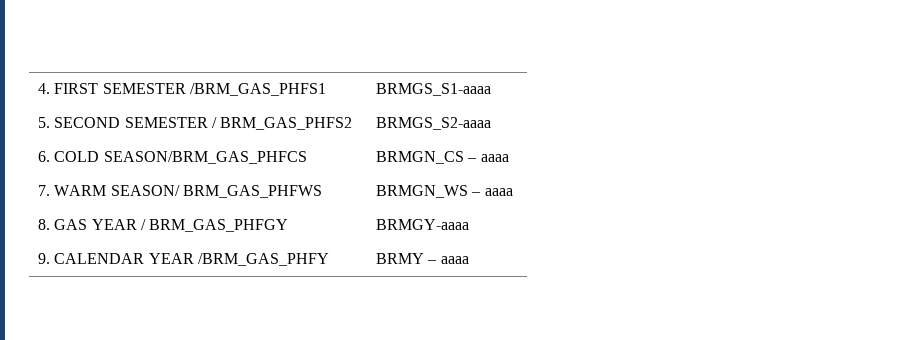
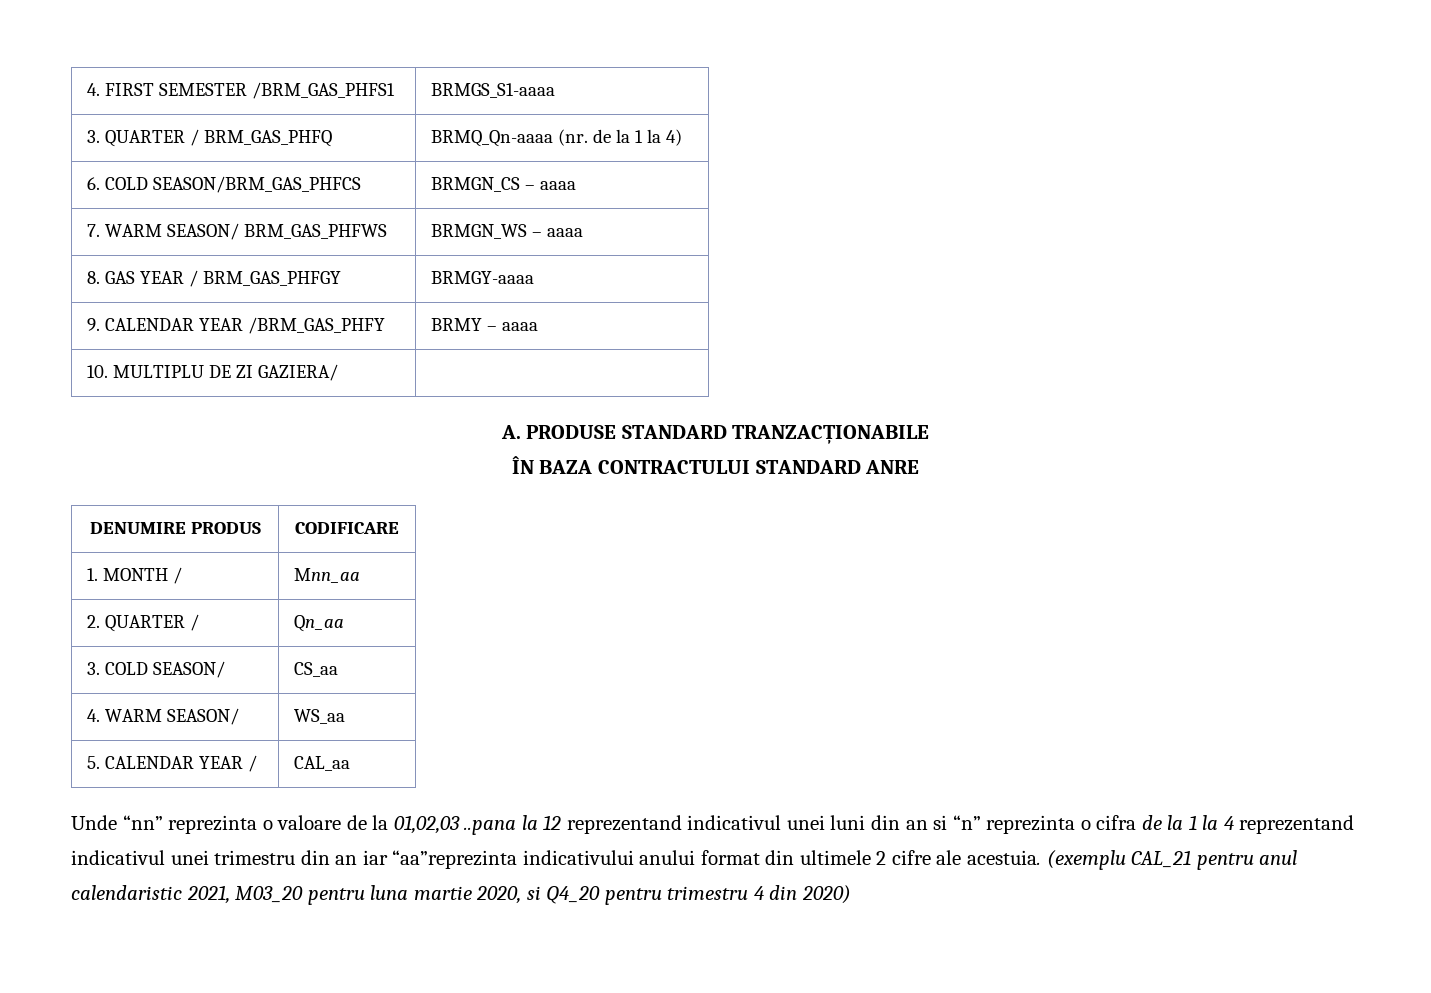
- 5. SECOND SEMESTER / BRM_GAS_PHFS2 | BRMGS_S2-aaaa
+ 3. QUARTER / BRM_GAS_PHFQ | BRMQ_Qn-aaaa (nr. de la 1 la 4)
+ 10. MULTIPLU DE ZI GAZIERA/ |
+ A. PRODUSE STANDARD TRANZACȚIONABILE
+ ÎN BAZA CONTRACTULUI STANDARD ANRE
+ DENUMIRE PRODUS | CODIFICARE
+ 1. MONTH / | Mnn_aa
+ 2. QUARTER / | Qn_aa
+ 3. COLD SEASON/ | CS_aa
+ 4. WARM SEASON/ | WS_aa
+ 5. CALENDAR YEAR / | CAL_aa
+ Unde “nn” reprezinta o valoare de la 01,02,03 ..pana la 12 reprezentand indicativul unei luni din an si “n” reprezinta o cifra de la 1 la 4 reprezentand indicativul unei trimestru din an iar “aa”reprezinta indicativului anului format din ultimele 2 cifre ale acestuia. (exemplu CAL_21 pentru anul calendaristic 2021, M03_20 pentru luna martie 2020, si Q4_20 pentru trimestru 4 din 2020)

